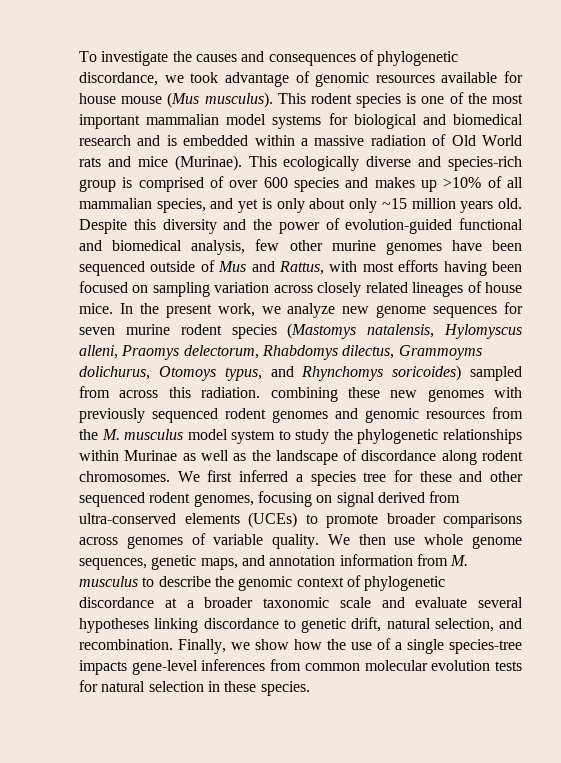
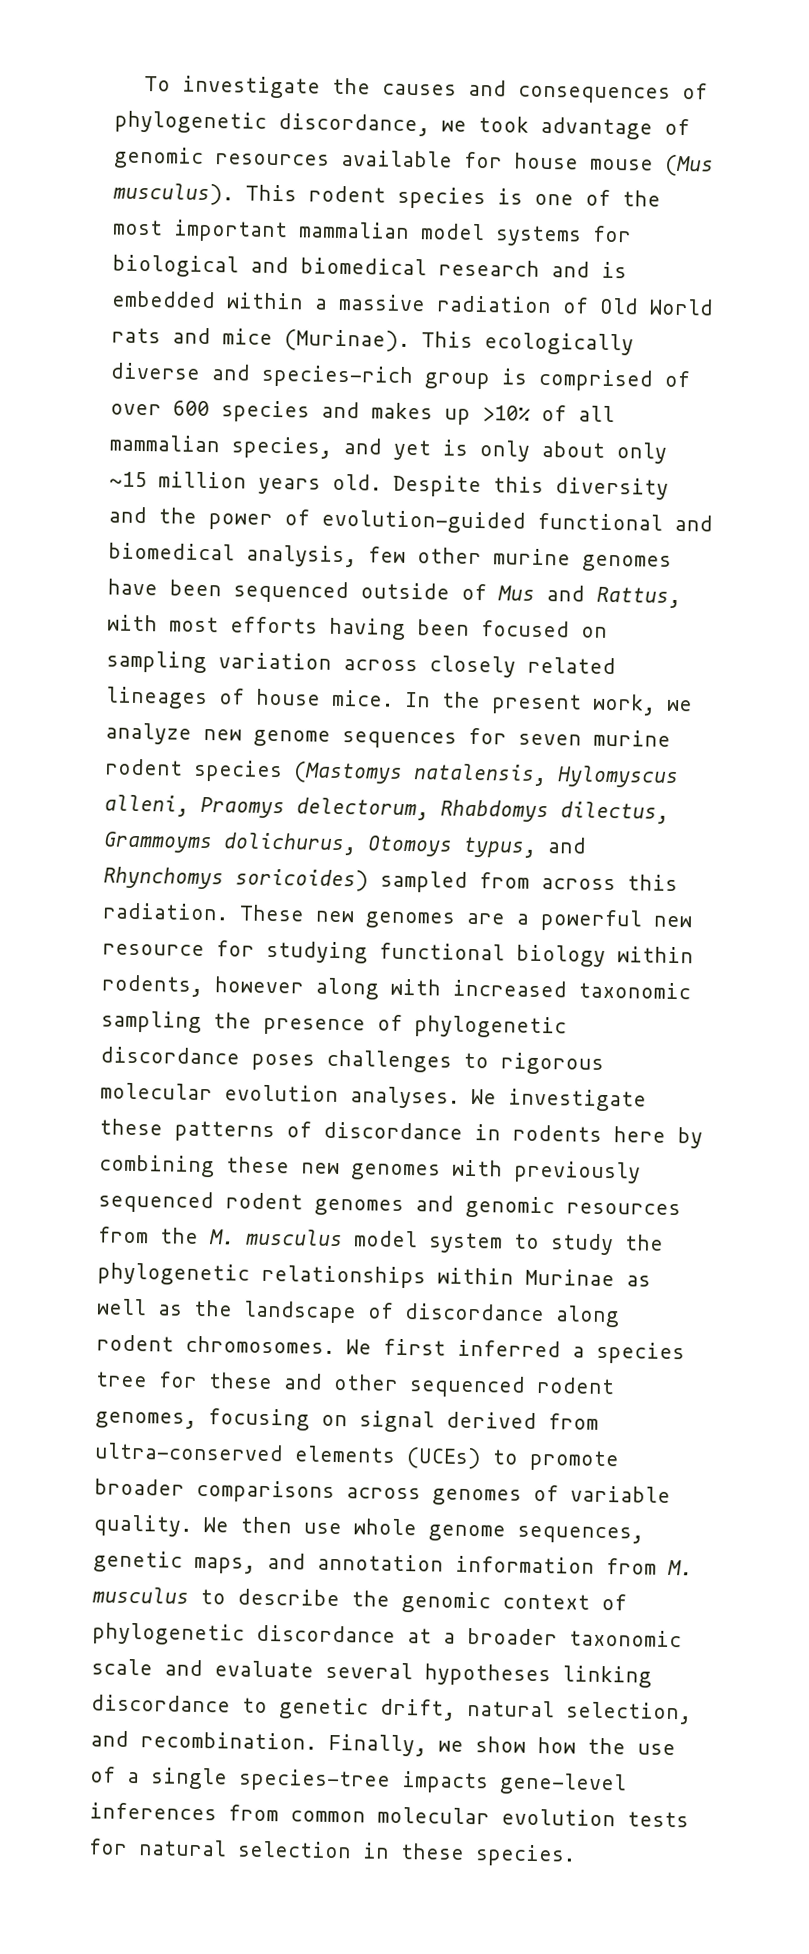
- In the present work, we analyze new genome sequences for seven murine rodent species (Mastomys natalensis, Hylomyscus alleni, Praomys delectorum, Rhabdomys dilectus, Grammoyms dolichurus, Otomoys typus, and Rhynchomys soricoides) sampled from across this radiation. combining these new genomes with previously sequenced rodent genomes and genomic resources from the M. musculus model system to study the phylogenetic relationships within Murinae as well as the landscape of discordance along rodent chromosomes.
+ In the present work, we analyze new genome sequences for seven murine rodent species (Mastomys natalensis, Hylomyscus alleni, Praomys delectorum, Rhabdomys dilectus, Grammoyms dolichurus, Otomoys typus, and Rhynchomys soricoides) sampled from across this radiation. These new genomes are a powerful new resource for studying functional biology within rodents, however along with increased taxonomic sampling the presence of phylogenetic discordance poses challenges to rigorous molecular evolution analyses. We investigate these patterns of discordance in rodents here by combining these new genomes with previously sequenced rodent genomes and genomic resources from the M. musculus model system to study the phylogenetic relationships within Murinae as well as the landscape of discordance along rodent chromosomes.

